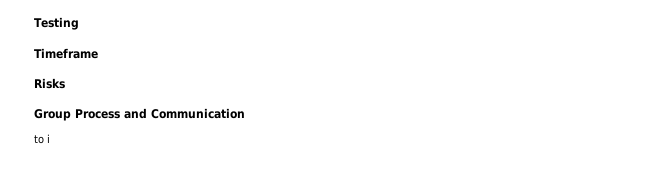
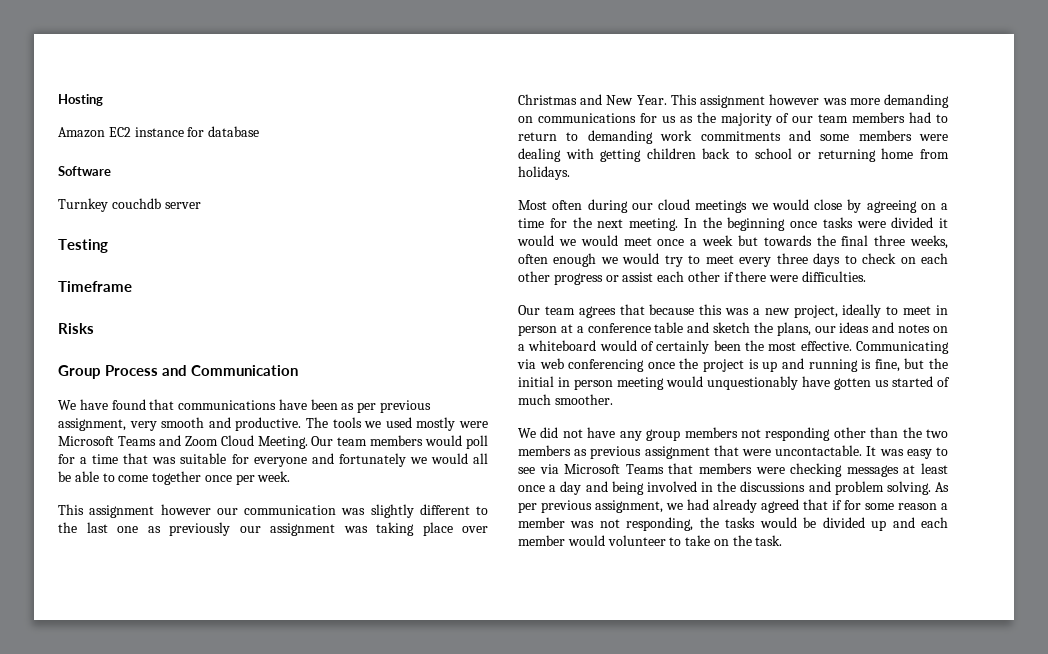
+ Hosting
+ Amazon EC2 instance for database
+ Software
+ Turnkey couchdb server
- to i
+ We have found that communications have been as per previous assignment, very smooth and productive. The tools we used mostly were Microsoft Teams and Zoom Cloud Meeting. Our team members would poll for a time that was suitable for everyone and fortunately we would all be able to come together once per week.
+ This assignment however our communication was slightly different to the last one as previously our assignment was taking place over Christmas and New Year. This assignment however was more demanding on communications for us as the majority of our team members had to return to demanding work commitments and some members were dealing with getting children back to school or returning home from holidays.
+ Most often during our cloud meetings we would close by agreeing on a time for the next meeting. In the beginning once tasks were divided it would we would meet once a week but towards the final three weeks, often enough we would try to meet every three days to check on each other progress or assist each other if there were difficulties.
+ Our team agrees that because this was a new project, ideally to meet in person at a conference table and sketch the plans, our ideas and notes on a whiteboard would of certainly been the most effective. Communicating via web conferencing once the project is up and running is fine, but the initial in person meeting would unquestionably have gotten us started of much smoother.
+ We did not have any group members not responding other than the two members as previous assignment that were uncontactable. It was easy to see via Microsoft Teams that members were checking messages at least once a day and being involved in the discussions and problem solving. As per previous assignment, we had already agreed that if for some reason a member was not responding, the tasks would be divided up and each member would volunteer to take on the task.

